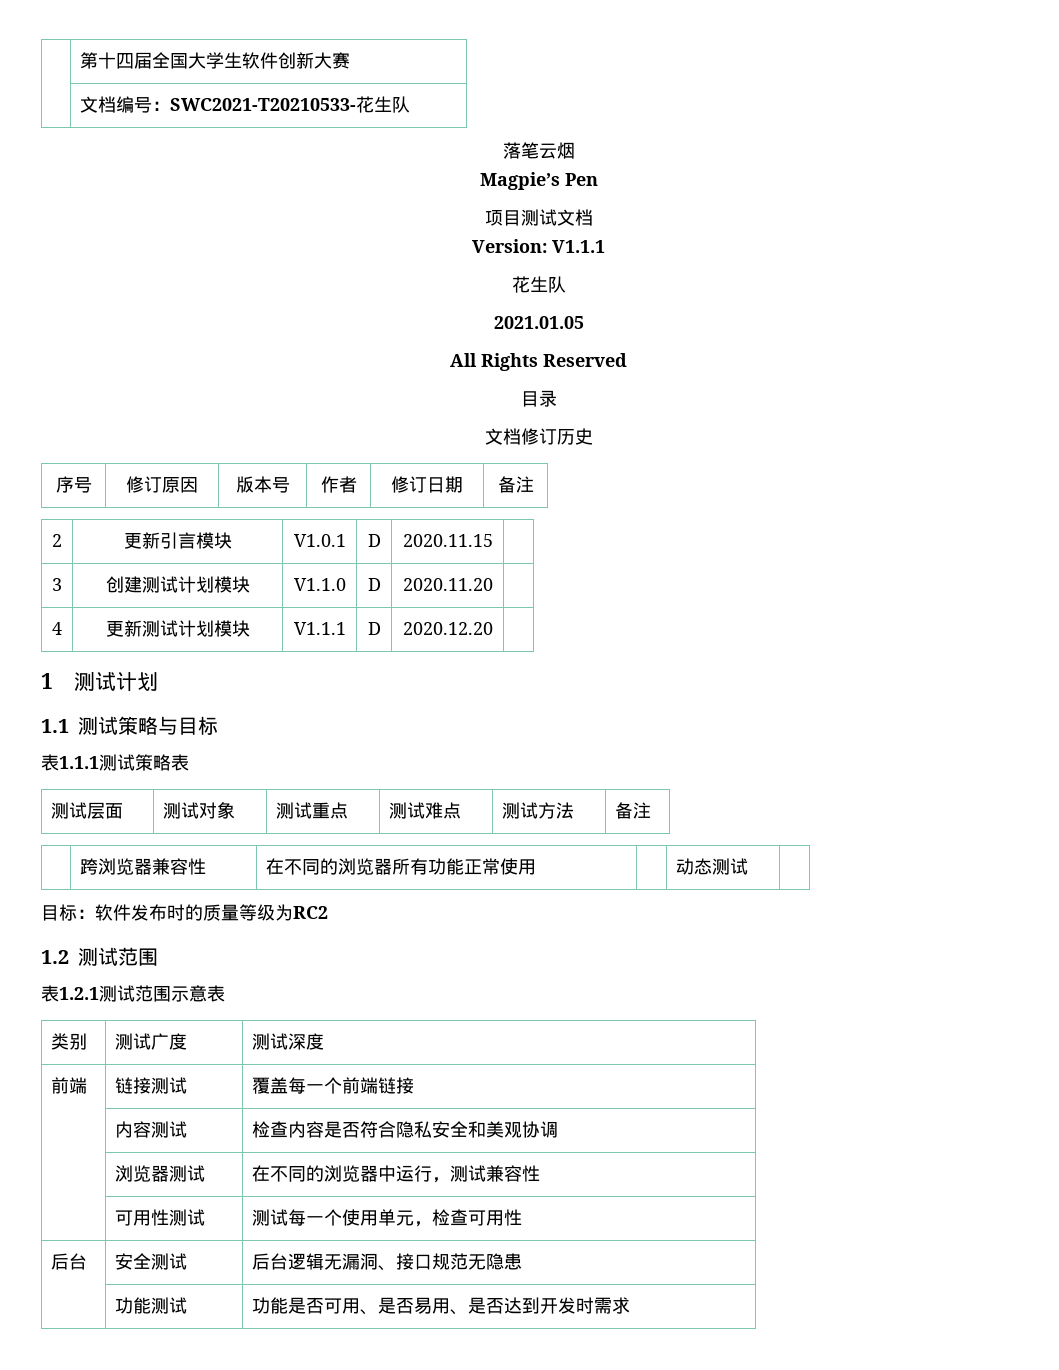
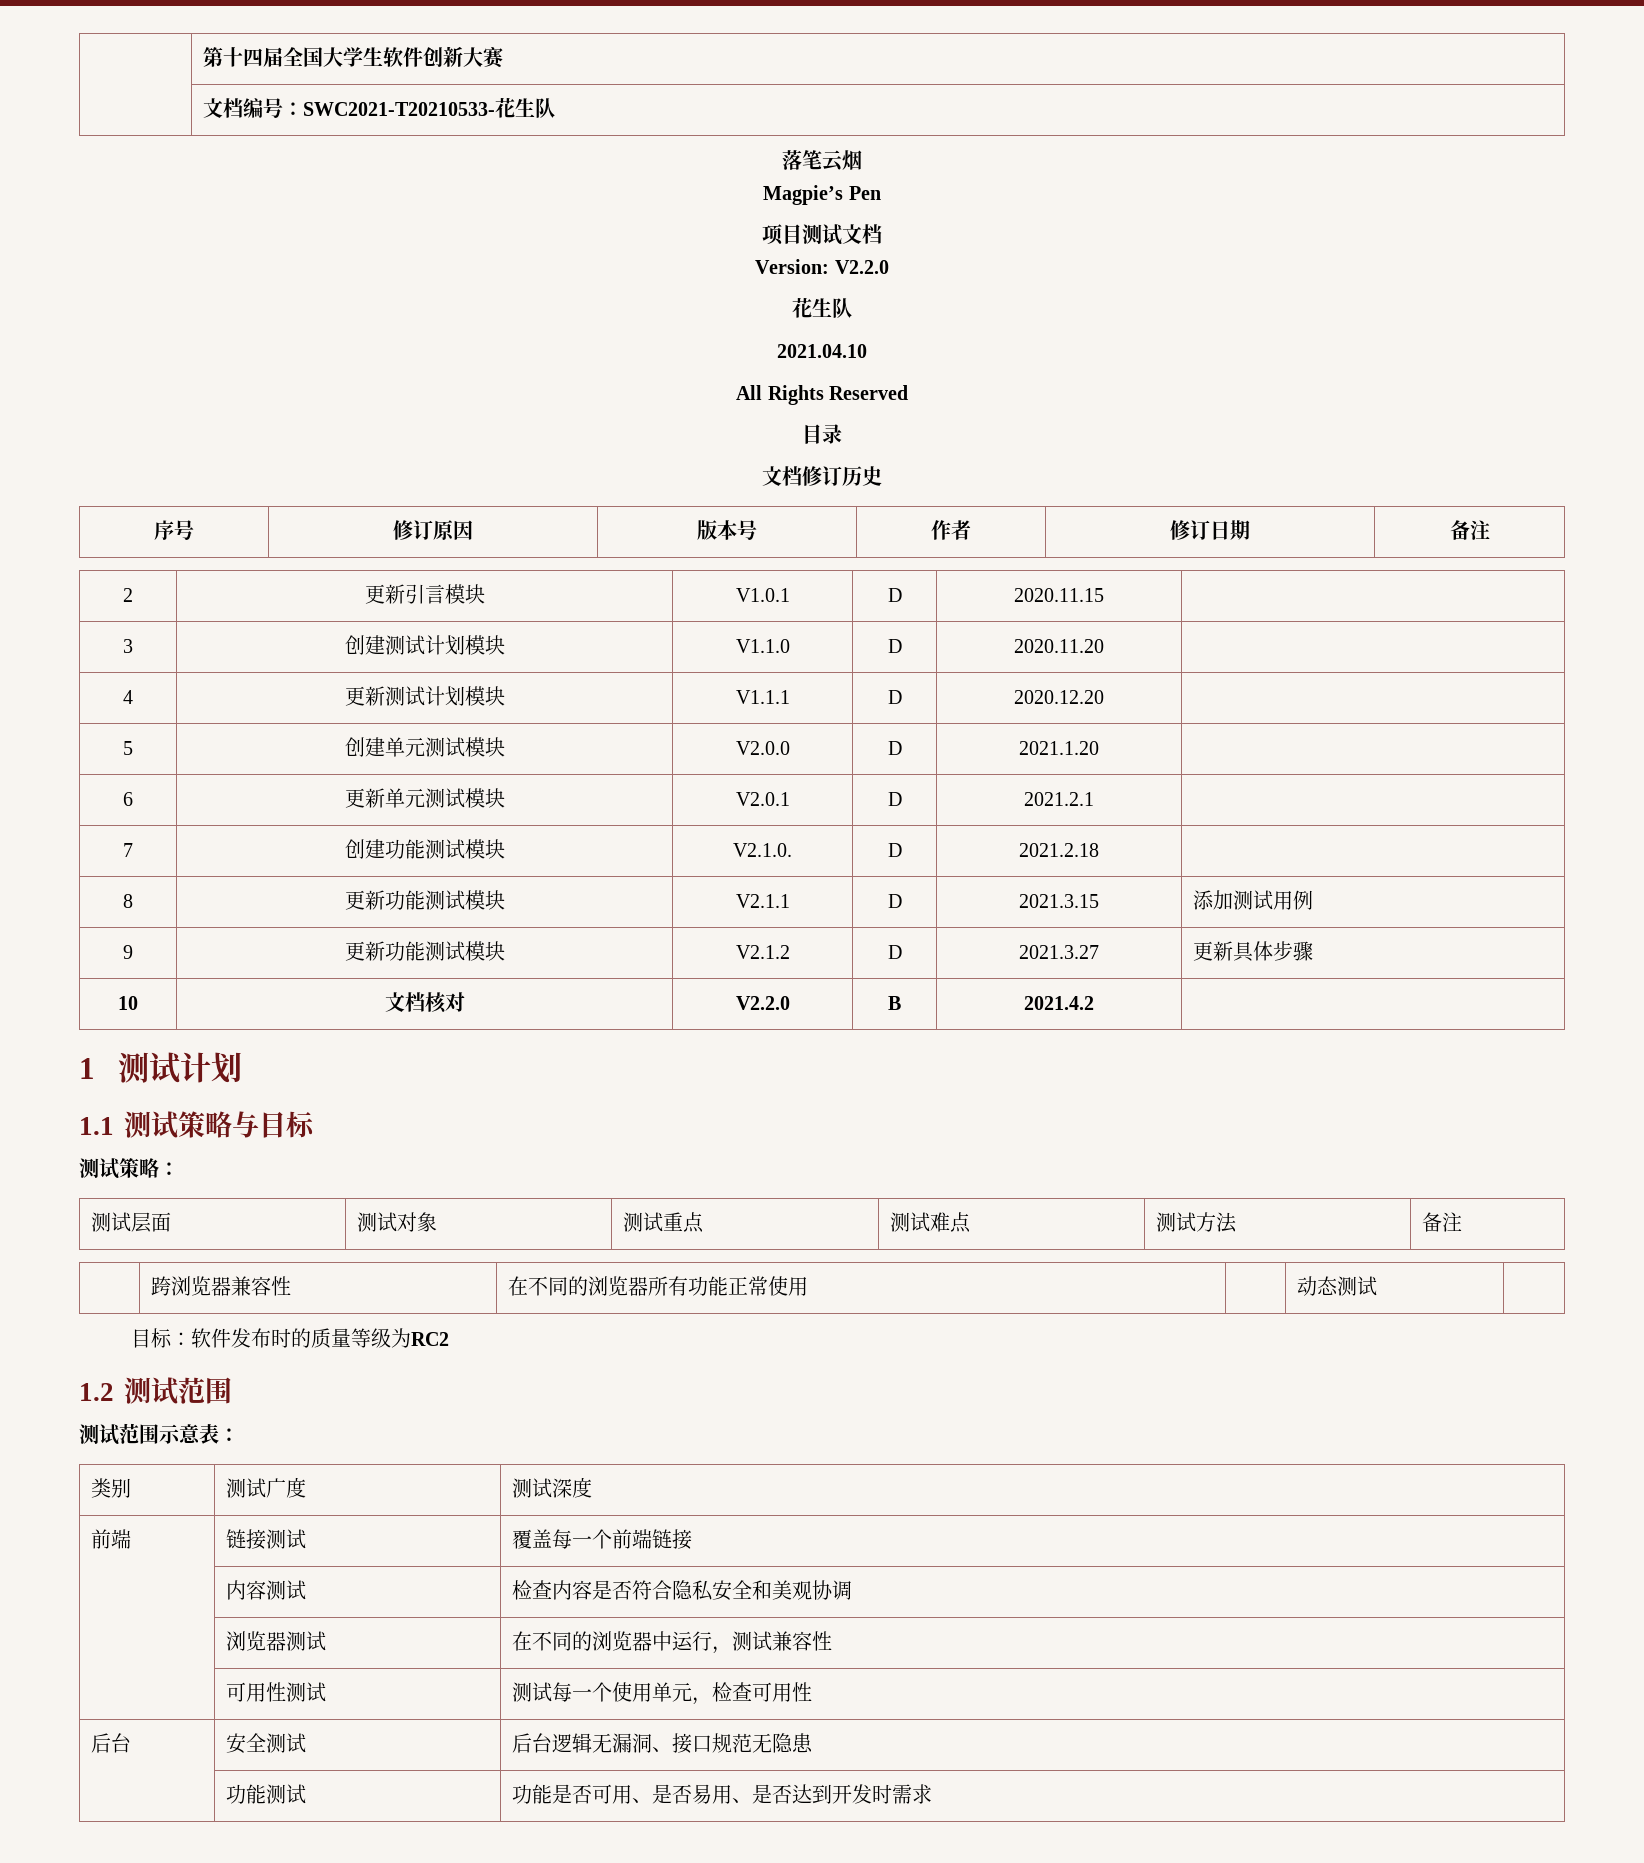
- Version: V1.1.1
+ Version: V2.2.0
  花生队
- 2021.01.05
+ 2021.04.10
+ 5 | 创建单元测试模块 | V2.0.0 | D | 2021.1.20 |
+ 6 | 更新单元测试模块 | V2.0.1 | D | 2021.2.1 |
+ 7 | 创建功能测试模块 | V2.1.0. | D | 2021.2.18 |
+ 8 | 更新功能测试模块 | V2.1.1 | D | 2021.3.15 | 添加测试用例
+ 9 | 更新功能测试模块 | V2.1.2 | D | 2021.3.27 | 更新具体步骤
+ 10 | 文档核对 | V2.2.0 | B | 2021.4.2 |
- 表1.1.1测试策略表
+ 测试策略：
- 表1.2.1测试范围示意表
+ 测试范围示意表：

